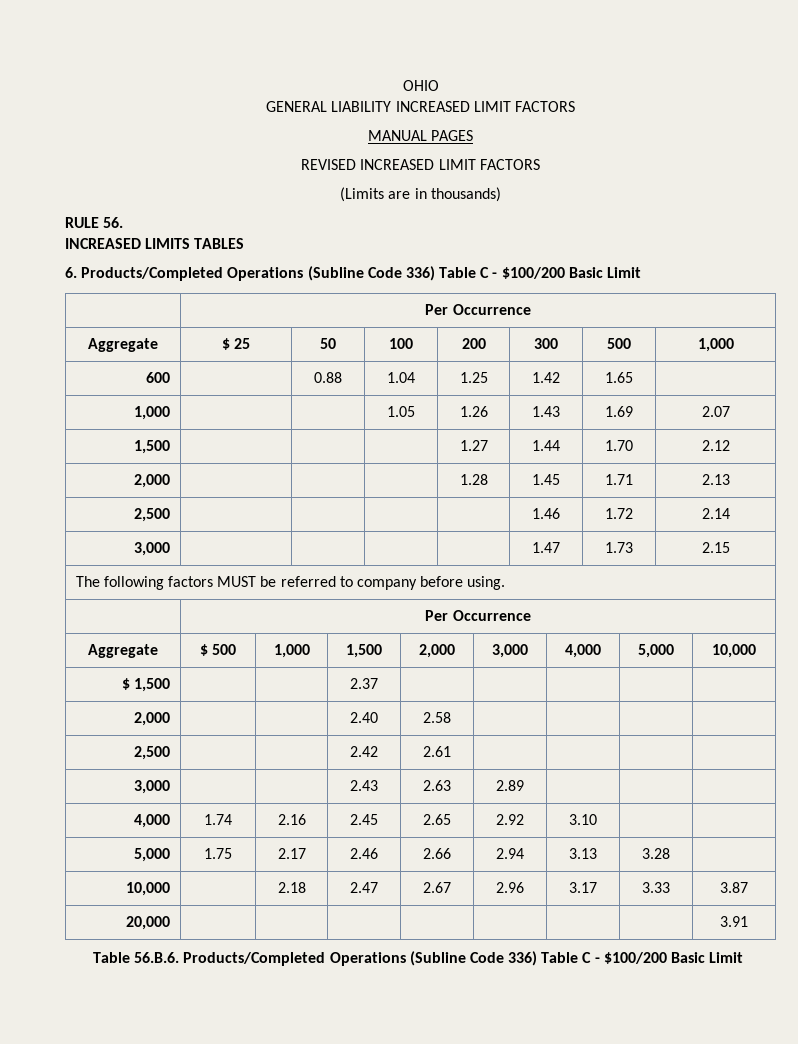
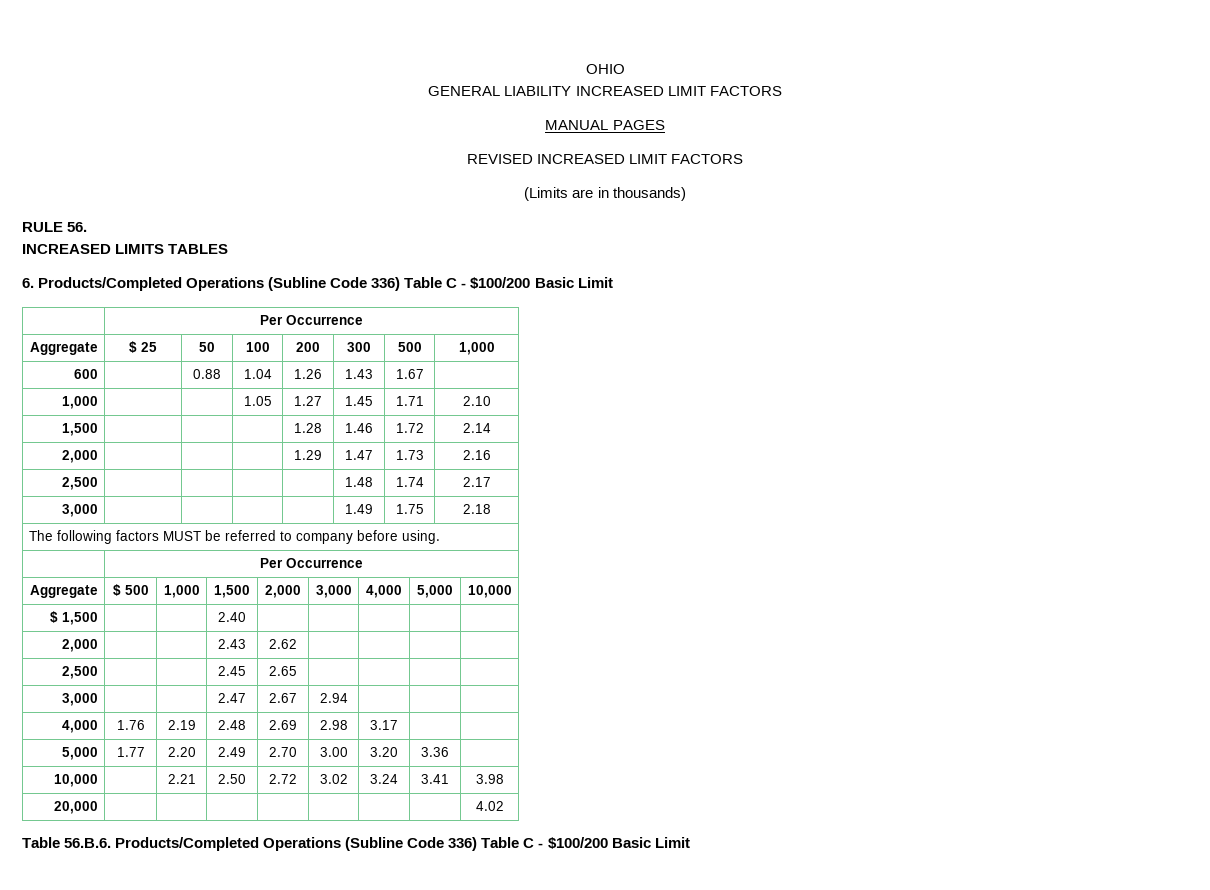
- 600 | | 0.88 | 1.04 | 1.25 | 1.42 | 1.65 |
+ 600 | | 0.88 | 1.04 | 1.26 | 1.43 | 1.67 |
- 1,000 | | | 1.05 | 1.26 | 1.43 | 1.69 | 2.07
- 1,500 | | | | 1.27 | 1.44 | 1.70 | 2.12
- 2,000 | | | | 1.28 | 1.45 | 1.71 | 2.13
- 2,500 | | | | | 1.46 | 1.72 | 2.14
- 3,000 | | | | | 1.47 | 1.73 | 2.15
+ 1,000 | | | 1.05 | 1.27 | 1.45 | 1.71 | 2.10
+ 1,500 | | | | 1.28 | 1.46 | 1.72 | 2.14
+ 2,000 | | | | 1.29 | 1.47 | 1.73 | 2.16
+ 2,500 | | | | | 1.48 | 1.74 | 2.17
+ 3,000 | | | | | 1.49 | 1.75 | 2.18
- $ 1,500 | | | 2.37 | | | | |
- 2,000 | | | 2.40 | 2.58 | | | |
- 2,500 | | | 2.42 | 2.61 | | | |
- 3,000 | | | 2.43 | 2.63 | 2.89 | | |
- 4,000 | 1.74 | 2.16 | 2.45 | 2.65 | 2.92 | 3.10 | |
- 5,000 | 1.75 | 2.17 | 2.46 | 2.66 | 2.94 | 3.13 | 3.28 |
- 10,000 | | 2.18 | 2.47 | 2.67 | 2.96 | 3.17 | 3.33 | 3.87
+ $ 1,500 | | | 2.40 | | | | |
+ 2,000 | | | 2.43 | 2.62 | | | |
+ 2,500 | | | 2.45 | 2.65 | | | |
+ 3,000 | | | 2.47 | 2.67 | 2.94 | | |
+ 4,000 | 1.76 | 2.19 | 2.48 | 2.69 | 2.98 | 3.17 | |
+ 5,000 | 1.77 | 2.20 | 2.49 | 2.70 | 3.00 | 3.20 | 3.36 |
+ 10,000 | | 2.21 | 2.50 | 2.72 | 3.02 | 3.24 | 3.41 | 3.98
- 20,000 | | | | | | | | 3.91
+ 20,000 | | | | | | | | 4.02

